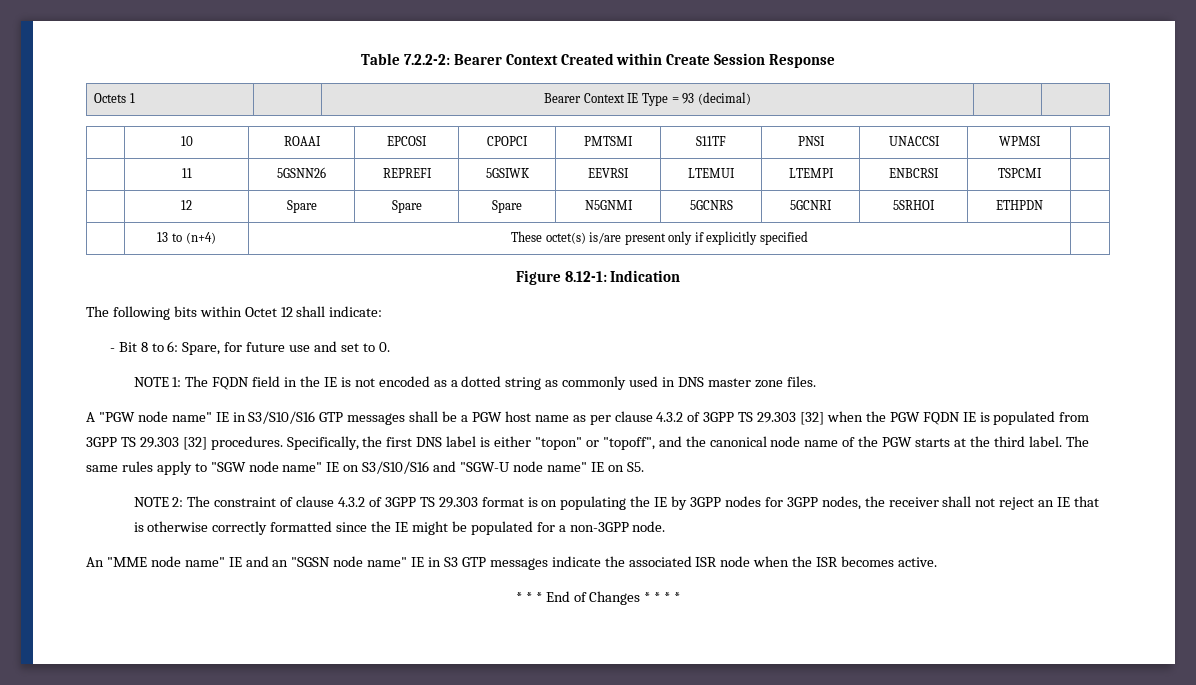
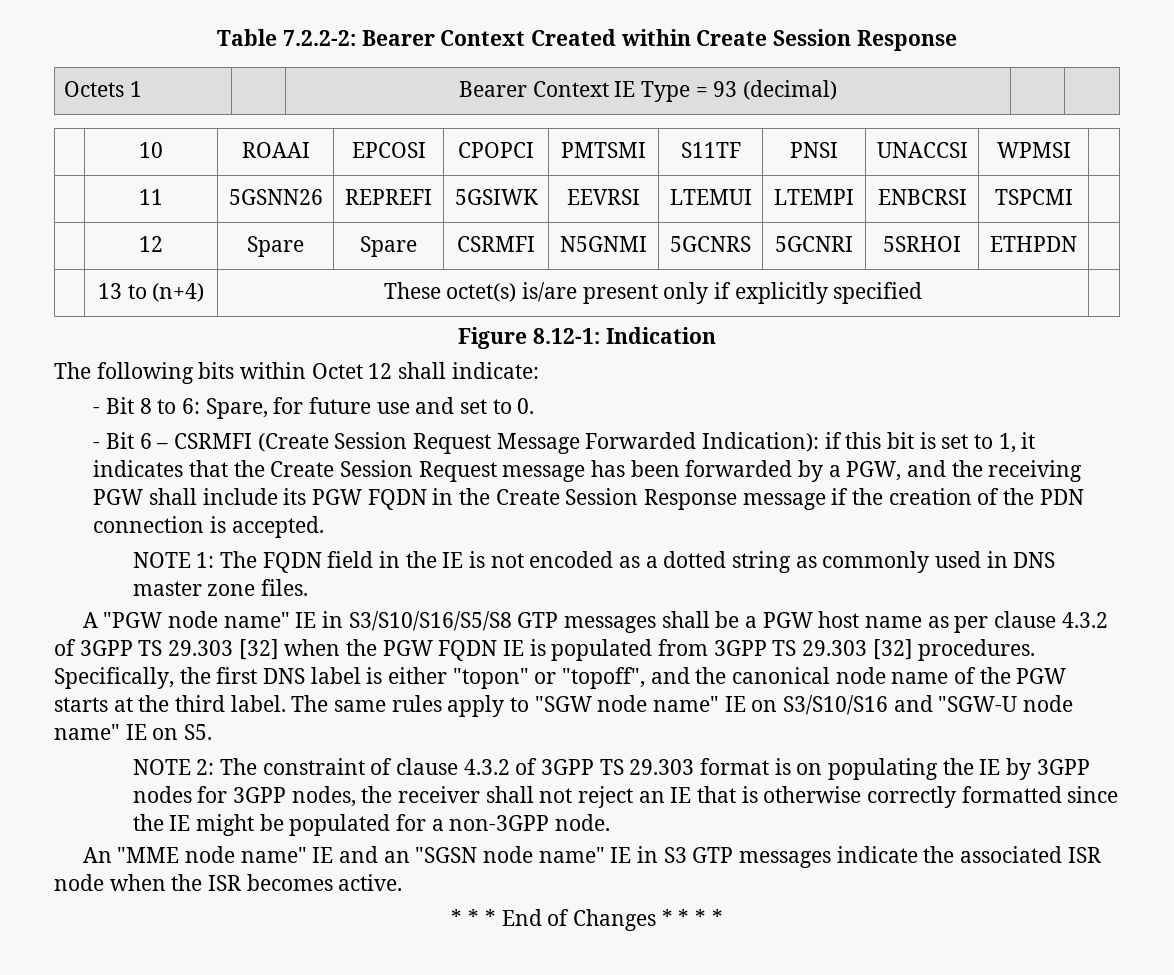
- | 12 | Spare | Spare | Spare | N5GNMI | 5GCNRS | 5GCNRI | 5SRHOI | ETHPDN |
+ | 12 | Spare | Spare | CSRMFI | N5GNMI | 5GCNRS | 5GCNRI | 5SRHOI | ETHPDN |
+ - Bit 6 – CSRMFI (Create Session Request Message Forwarded Indication): if this bit is set to 1, it indicates that the Create Session Request message has been forwarded by a PGW, and the receiving PGW shall include its PGW FQDN in the Create Session Response message if the creation of the PDN connection is accepted.
- A "PGW node name" IE in S3/S10/S16 GTP messages shall be a PGW host name as per clause 4.3.2 of 3GPP TS 29.303 [32] when the PGW FQDN IE is populated from 3GPP TS 29.303 [32] procedures.
+ A "PGW node name" IE in S3/S10/S16/S5/S8 GTP messages shall be a PGW host name as per clause 4.3.2 of 3GPP TS 29.303 [32] when the PGW FQDN IE is populated from 3GPP TS 29.303 [32] procedures.

